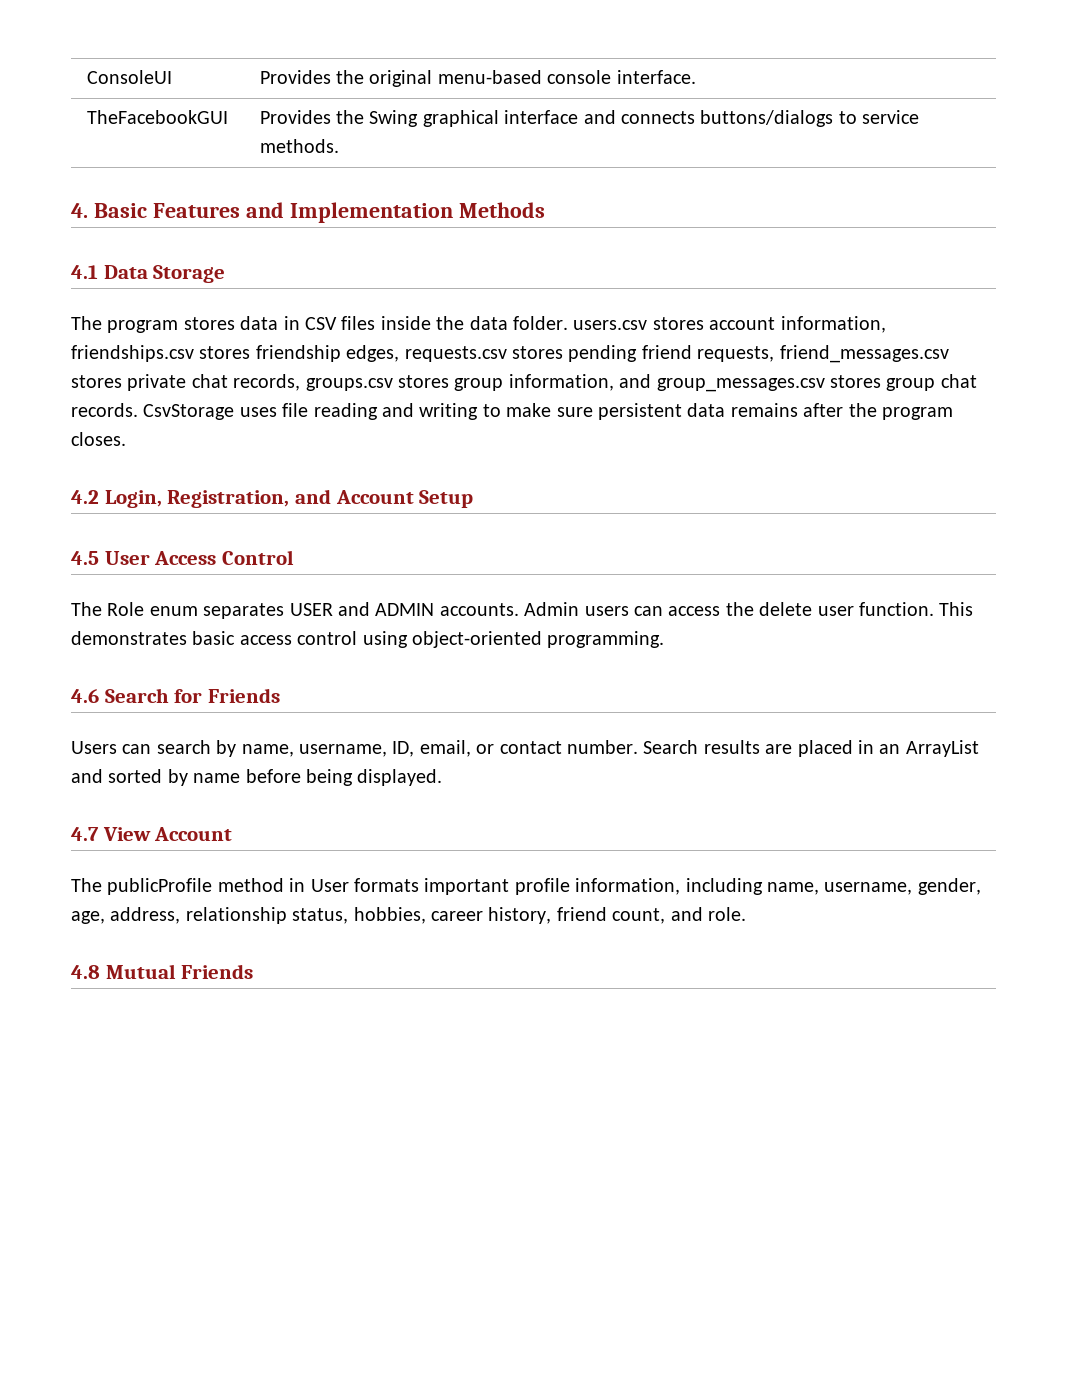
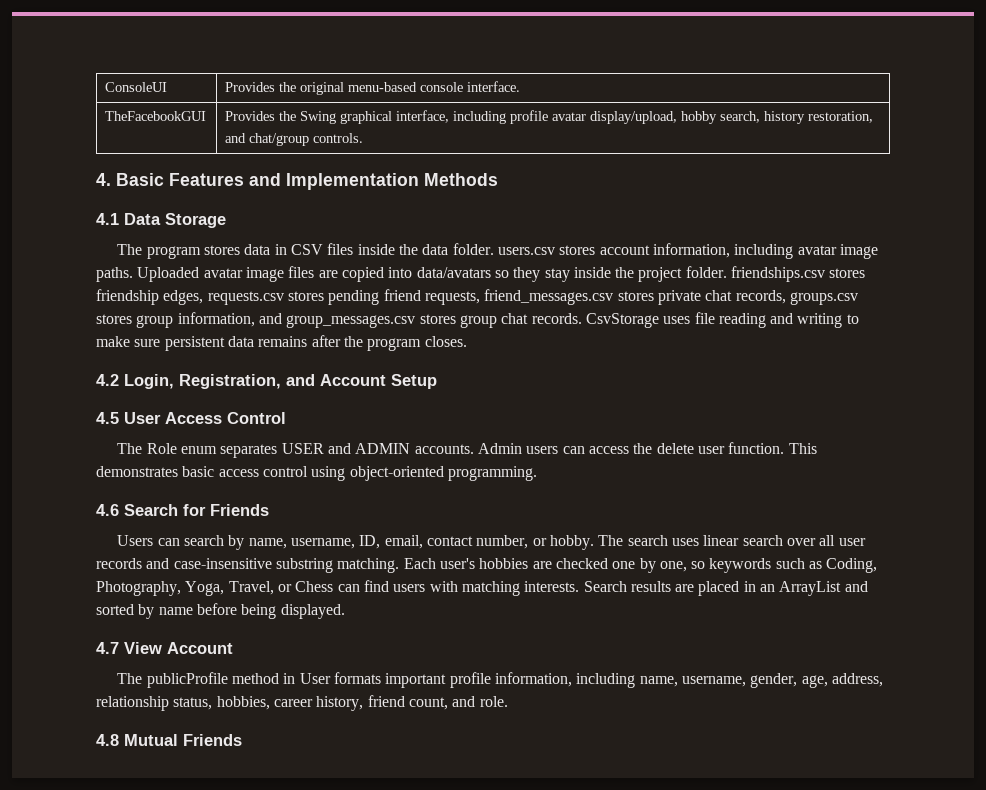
- TheFacebookGUI | Provides the Swing graphical interface and connects buttons/dialogs to service methods.
+ TheFacebookGUI | Provides the Swing graphical interface, including profile avatar display/upload, hobby search, history restoration, and chat/group controls.
- The program stores data in CSV files inside the data folder. users.csv stores account information, friendships.csv stores friendship edges, requests.csv stores pending friend requests, friend_messages.csv stores private chat records, groups.csv stores group information, and group_messages.csv stores group chat records.
+ The program stores data in CSV files inside the data folder. users.csv stores account information, including avatar image paths. Uploaded avatar image files are copied into data/avatars so they stay inside the project folder. friendships.csv stores friendship edges, requests.csv stores pending friend requests, friend_messages.csv stores private chat records, groups.csv stores group information, and group_messages.csv stores group chat records.
- Users can search by name, username, ID, email, or contact number.
+ Users can search by name, username, ID, email, contact number, or hobby. The search uses linear search over all user records and case-insensitive substring matching. Each user's hobbies are checked one by one, so keywords such as Coding, Photography, Yoga, Travel, or Chess can find users with matching interests.

